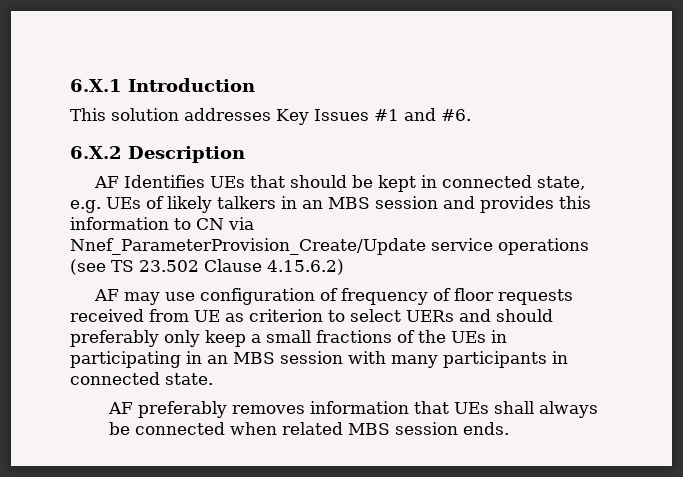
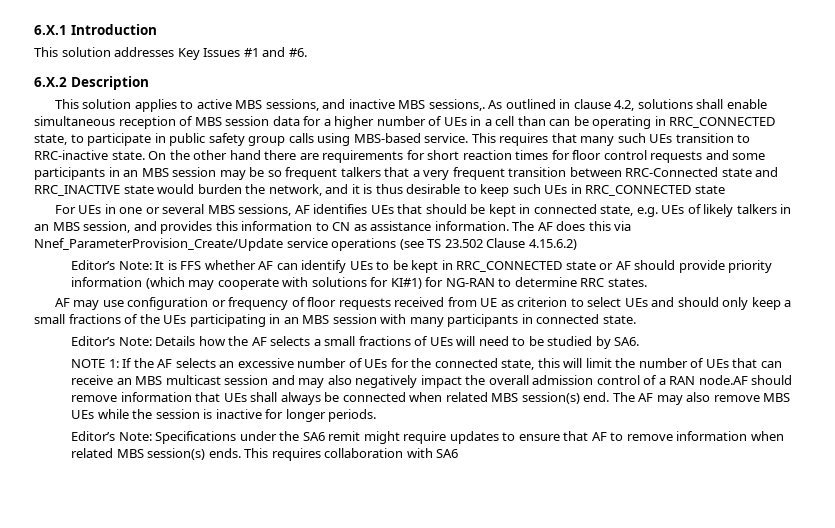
- AF Identifies UEs that should be kept in connected state, e.g. UEs of likely talkers in an MBS session and provides this information to CN via Nnef_ParameterProvision_Create/Update service operations (see TS 23.502 Clause 4.15.6.2)
+ This solution applies to active MBS sessions, and inactive MBS sessions,. As outlined in clause 4.2, solutions shall enable simultaneous reception of MBS session data for a higher number of UEs in a cell than can be operating in RRC_CONNECTED state, to participate in public safety group calls using MBS-based service. This requires that many such UEs transition to RRC-inactive state. On the other hand there are requirements for short reaction times for floor control requests and some participants in an MBS session may be so frequent talkers that a very frequent transition between RRC-Connected state and RRC_INACTIVE state would burden the network, and it is thus desirable to keep such UEs in RRC_CONNECTED state
+ For UEs in one or several MBS sessions, AF identifies UEs that should be kept in connected state, e.g. UEs of likely talkers in an MBS session, and provides this information to CN as assistance information. The AF does this via Nnef_ParameterProvision_Create/Update service operations (see TS 23.502 Clause 4.15.6.2)
+ Editor’s Note: It is FFS whether AF can identify UEs to be kept in RRC_CONNECTED state or AF should provide priority information (which may cooperate with solutions for KI#1) for NG-RAN to determine RRC states.
- AF may use configuration of frequency of floor requests received from UE as criterion to select UERs and should preferably only keep a small fractions of the UEs in participating in an MBS session with many participants in connected state.
+ AF may use configuration or frequency of floor requests received from UE as criterion to select UEs and should only keep a small fractions of the UEs participating in an MBS session with many participants in connected state.
- AF preferably removes information that UEs shall always be connected when related MBS session ends.
+ Editor’s Note: Details how the AF selects a small fractions of UEs will need to be studied by SA6.
+ NOTE 1: If the AF selects an excessive number of UEs for the connected state, this will limit the number of UEs that can receive an MBS multicast session and may also negatively impact the overall admission control of a RAN node.AF should remove information that UEs shall always be connected when related MBS session(s) end. The AF may also remove MBS UEs while the session is inactive for longer periods.
+ Editor’s Note: Specifications under the SA6 remit might require updates to ensure that AF to remove information when related MBS session(s) ends. This requires collaboration with SA6

